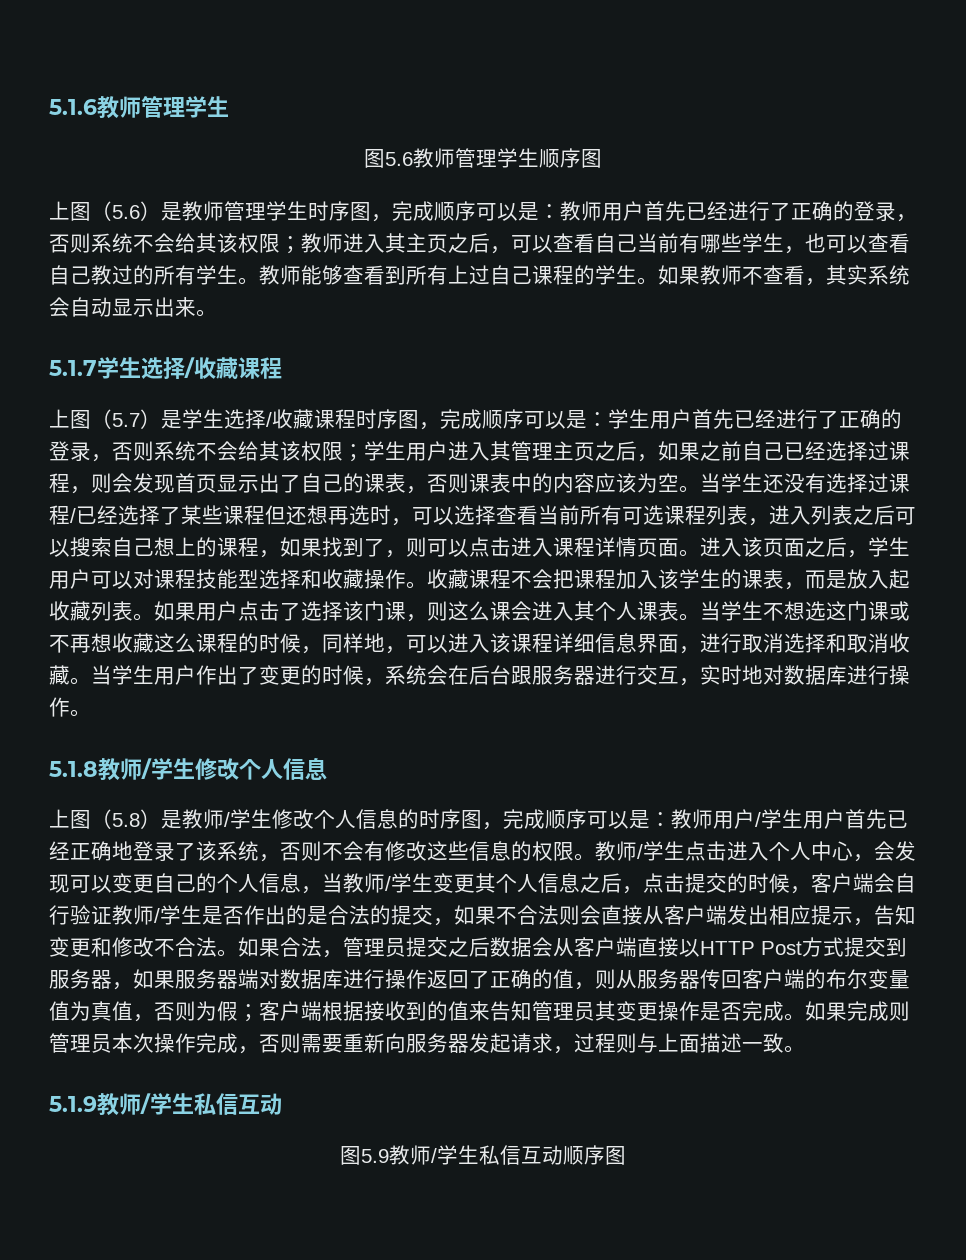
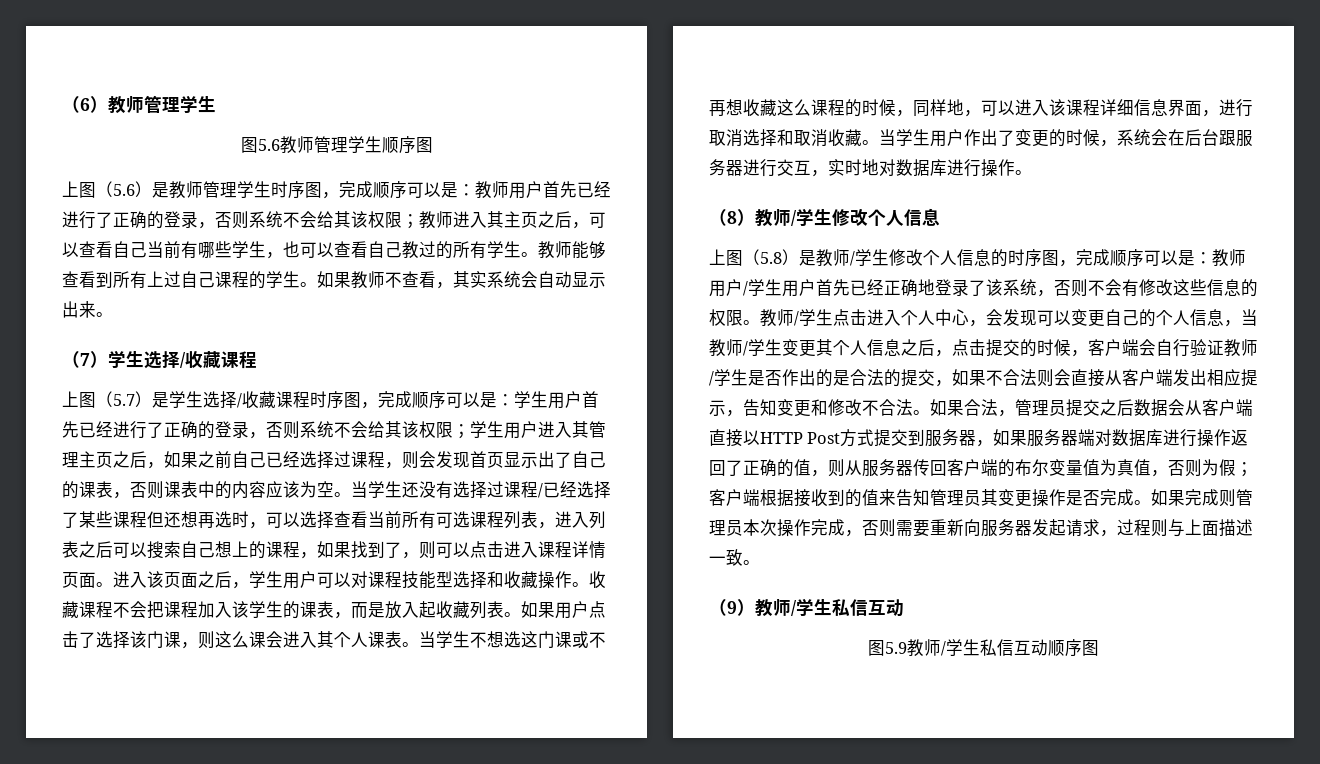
- 5.1.6教师管理学生
+ （6）教师管理学生
- 5.1.7学生选择/收藏课程
+ （7）学生选择/收藏课程
- 5.1.8教师/学生修改个人信息
+ （8）教师/学生修改个人信息
- 5.1.9教师/学生私信互动
+ （9）教师/学生私信互动

